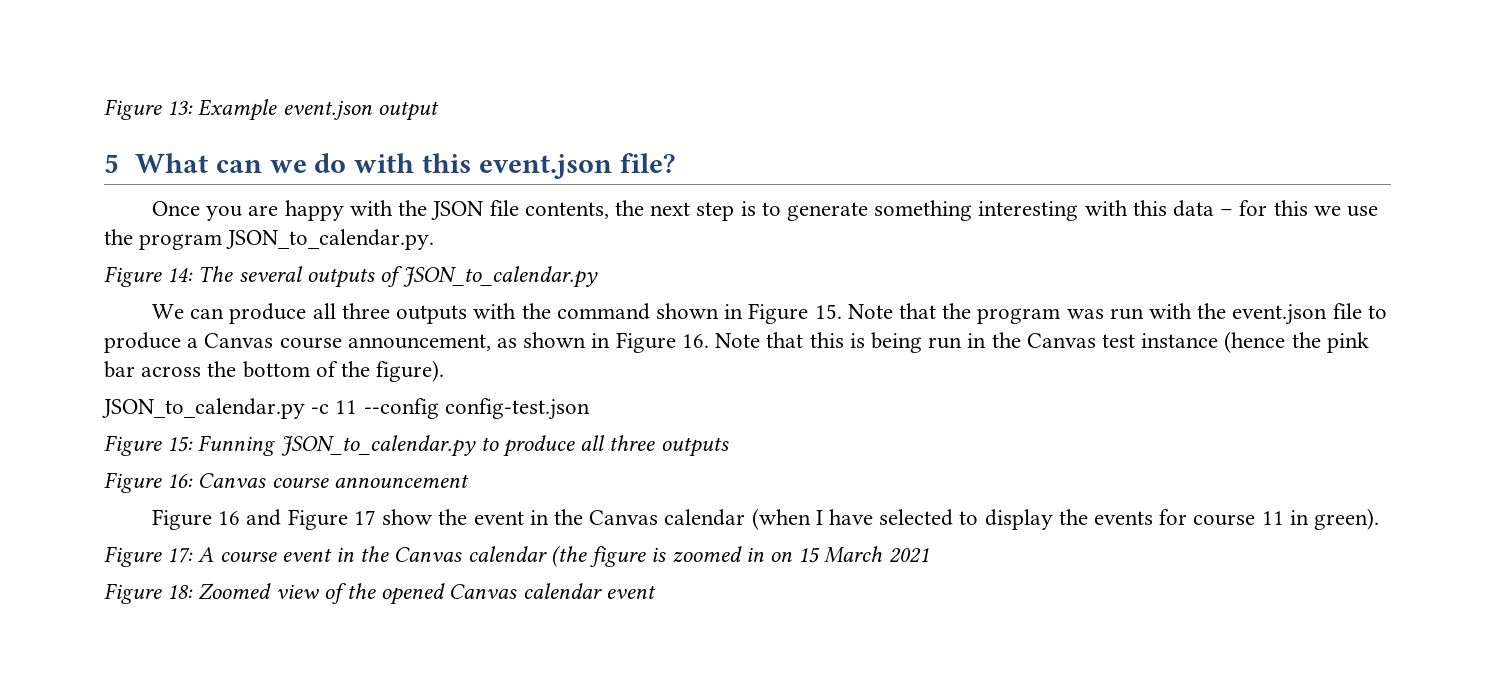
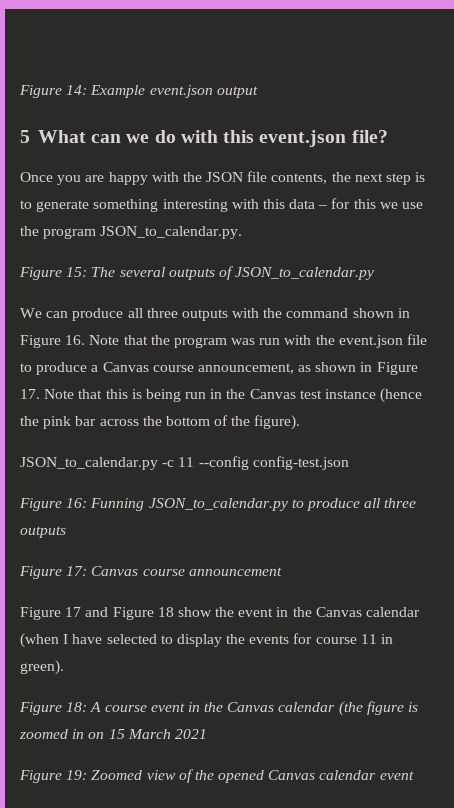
- Figure 13: Example event.json output
+ Figure 14: Example event.json output
- Figure 14: The several outputs of JSON_to_calendar.py
+ Figure 15: The several outputs of JSON_to_calendar.py
- We can produce all three outputs with the command shown in Figure 15. Note that the program was run with the event.json file to produce a Canvas course announcement, as shown in Figure 16. Note that this is being run in the Canvas test instance (hence the pink bar across the bottom of the figure).
+ We can produce all three outputs with the command shown in Figure 16. Note that the program was run with the event.json file to produce a Canvas course announcement, as shown in Figure 17. Note that this is being run in the Canvas test instance (hence the pink bar across the bottom of the figure).
- Figure 15: Funning JSON_to_calendar.py to produce all three outputs
+ Figure 16: Funning JSON_to_calendar.py to produce all three outputs
- Figure 16: Canvas course announcement
+ Figure 17: Canvas course announcement
- Figure 16 and Figure 17 show the event in the Canvas calendar (when I have selected to display the events for course 11 in green).
+ Figure 17 and Figure 18 show the event in the Canvas calendar (when I have selected to display the events for course 11 in green).
- Figure 17: A course event in the Canvas calendar (the figure is zoomed in on 15 March 2021
+ Figure 18: A course event in the Canvas calendar (the figure is zoomed in on 15 March 2021
- Figure 18: Zoomed view of the opened Canvas calendar event
+ Figure 19: Zoomed view of the opened Canvas calendar event

